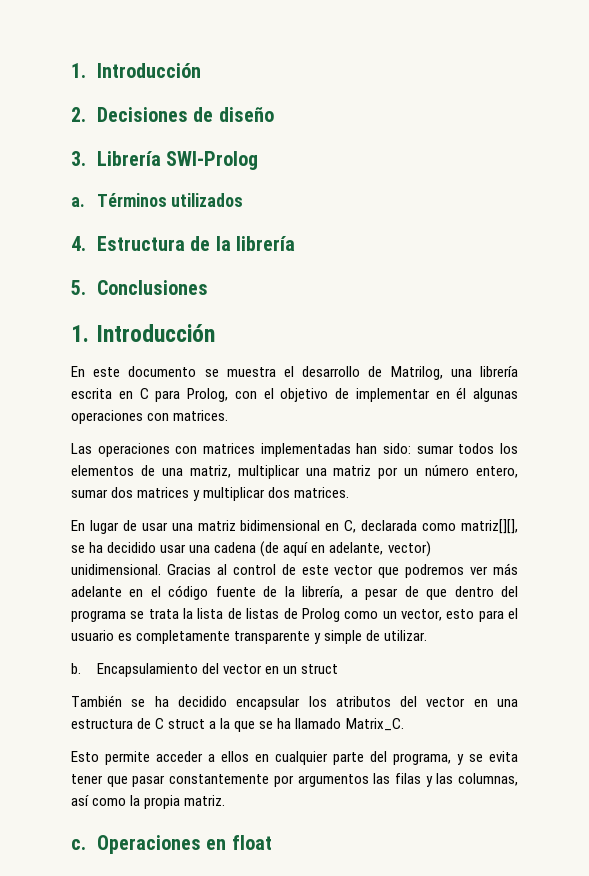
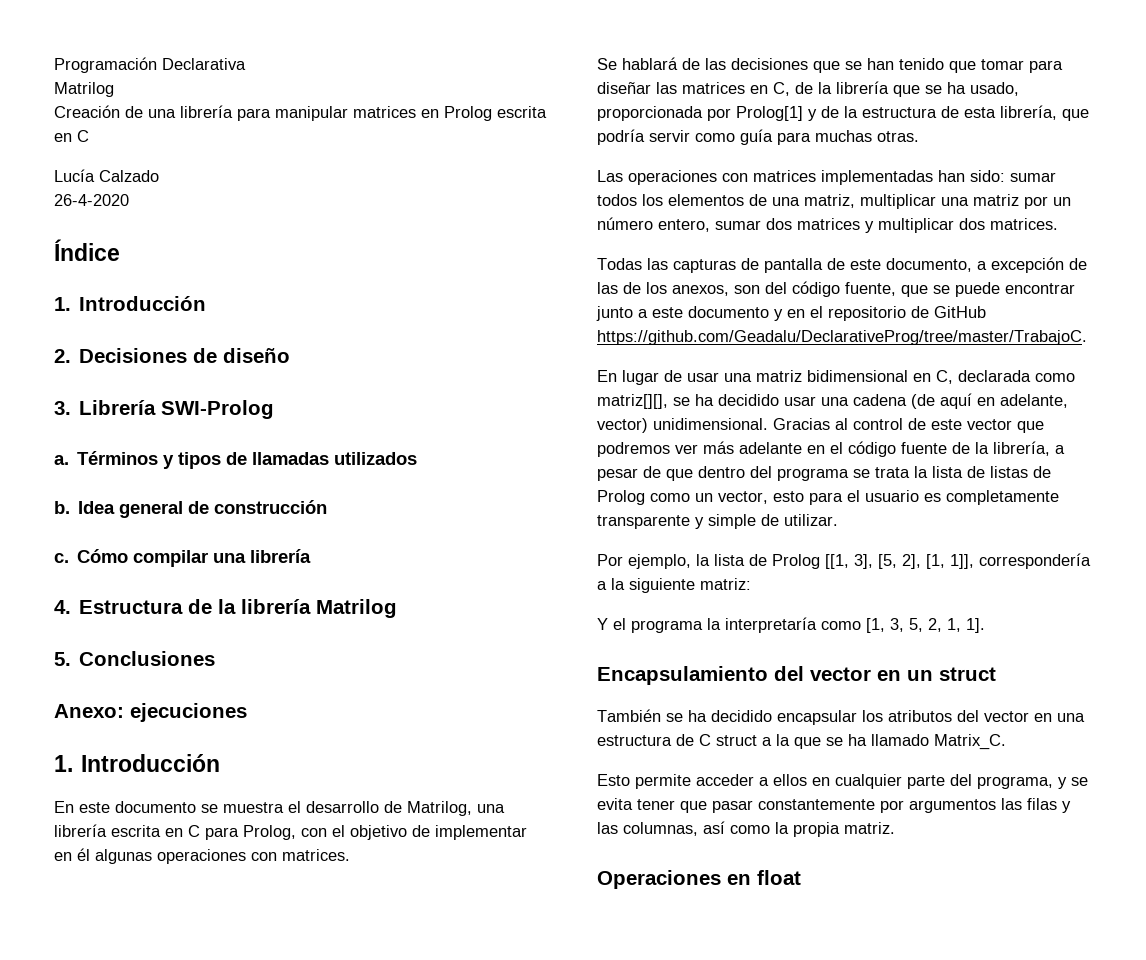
+ Programación Declarativa
+ Matrilog
+ Creación de una librería para manipular matrices en Prolog escrita en C
+ Lucía Calzado
+ 26-4-2020
+ Índice
- Términos utilizados
+ Términos y tipos de llamadas utilizados
+ b. Idea general de construcción
+ c. Cómo compilar una librería
- 4. Estructura de la librería
+ 4. Estructura de la librería Matrilog
+ Anexo: ejecuciones
+ Se hablará de las decisiones que se han tenido que tomar para diseñar las matrices en C, de la librería que se ha usado, proporcionada por Prolog[1] y de la estructura de esta librería, que podría servir como guía para muchas otras.
+ Todas las capturas de pantalla de este documento, a excepción de las de los anexos, son del código fuente, que se puede encontrar junto a este documento y en el repositorio de GitHub https://github.com/Geadalu/DeclarativeProg/tree/master/TrabajoC.
- b. Encapsulamiento del vector en un struct
+ Por ejemplo, la lista de Prolog [[1, 3], [5, 2], [1, 1]], correspondería a la siguiente matriz:
+ Y el programa la interpretaría como [1, 3, 5, 2, 1, 1].
+ Encapsulamiento del vector en un struct
- c.

